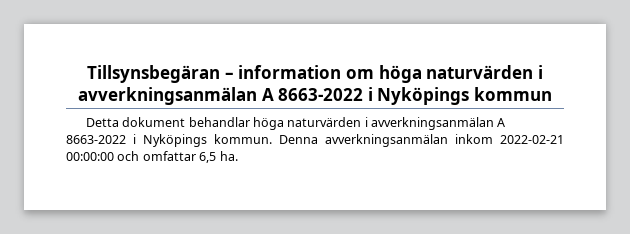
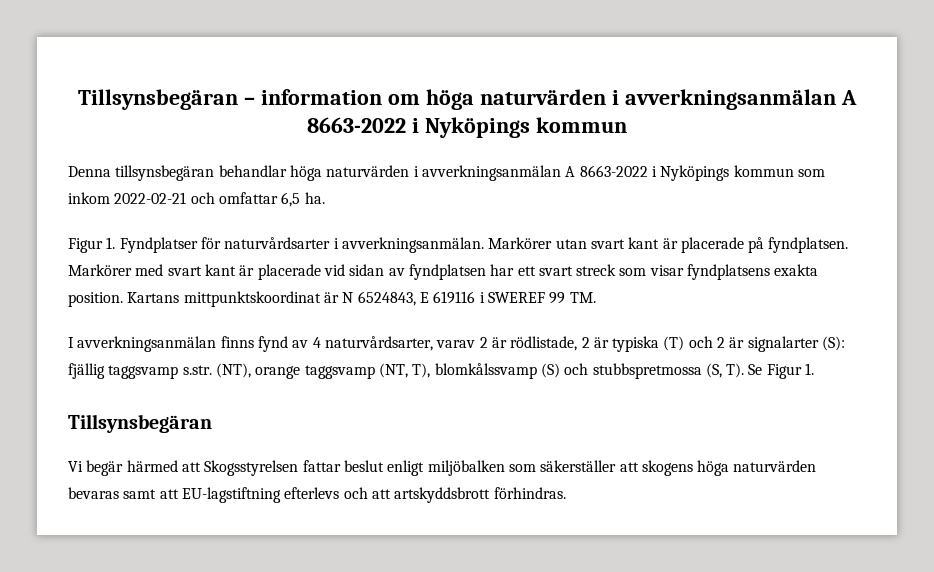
- Detta dokument behandlar höga naturvärden i avverkningsanmälan A 8663-2022 i Nyköpings kommun. Denna avverkningsanmälan inkom 2022-02-21 00:00:00 och omfattar 6,5 ha.
+ Denna tillsynsbegäran behandlar höga naturvärden i avverkningsanmälan A 8663-2022 i Nyköpings kommun som inkom 2022-02-21 och omfattar 6,5 ha.
+ Figur 1. Fyndplatser för naturvårdsarter i avverkningsanmälan. Markörer utan svart kant är placerade på fyndplatsen. Markörer med svart kant är placerade vid sidan av fyndplatsen har ett svart streck som visar fyndplatsens exakta position. Kartans mittpunktskoordinat är N 6524843, E 619116 i SWEREF 99 TM.
+ I avverkningsanmälan finns fynd av 4 naturvårdsarter, varav 2 är rödlistade, 2 är typiska (T) och 2 är signalarter (S): fjällig taggsvamp s.str. (NT), orange taggsvamp (NT, T), blomkålssvamp (S) och stubbspretmossa (S, T). Se Figur 1.
+ Tillsynsbegäran
+ Vi begär härmed att Skogsstyrelsen fattar beslut enligt miljöbalken som säkerställer att skogens höga naturvärden bevaras samt att EU-lagstiftning efterlevs och att artskyddsbrott förhindras.

